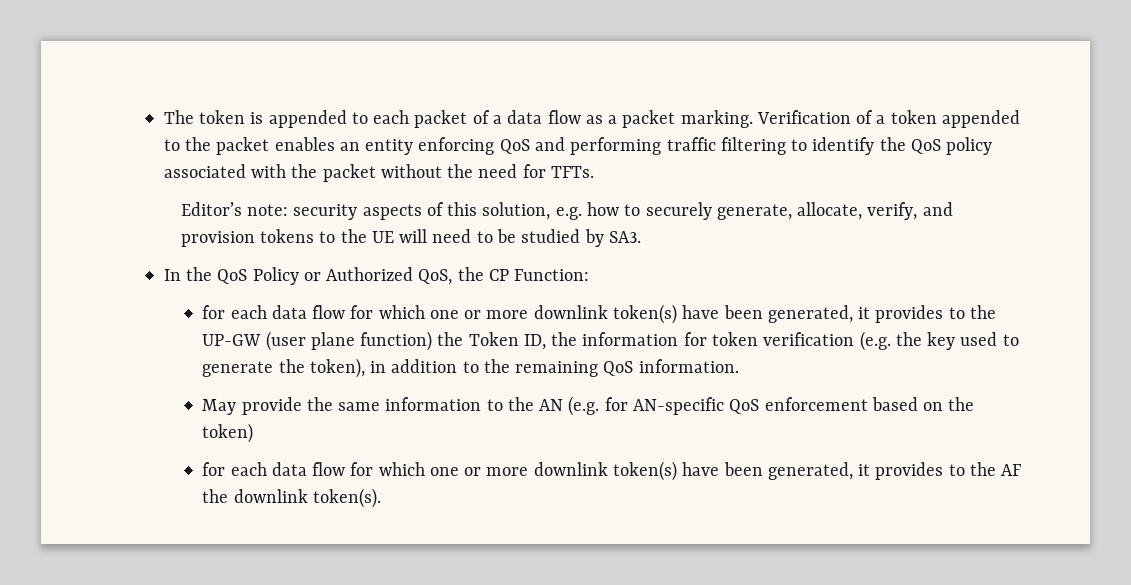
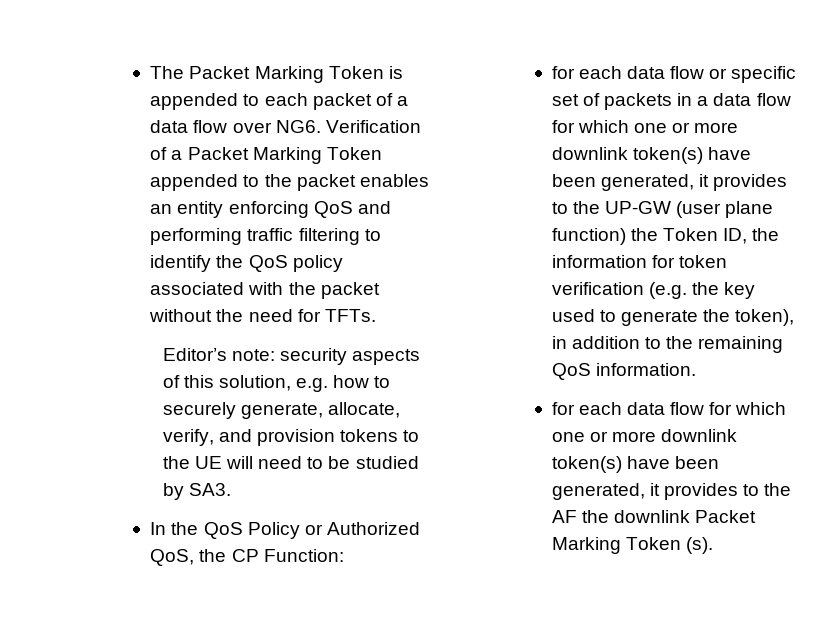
- The token is appended to each packet of a data flow as a packet marking. Verification of a token appended to the packet enables an entity enforcing QoS and performing traffic filtering to identify the QoS policy associated with the packet without the need for TFTs.
+ The Packet Marking Token is appended to each packet of a data flow over NG6. Verification of a Packet Marking Token appended to the packet enables an entity enforcing QoS and performing traffic filtering to identify the QoS policy associated with the packet without the need for TFTs.
- for each data flow for which one or more downlink token(s) have been generated, it provides to the UP-GW (user plane function) the Token ID, the information for token verification (e.g. the key used to generate the token), in addition to the remaining QoS information.
+ for each data flow or specific set of packets in a data flow for which one or more downlink token(s) have been generated, it provides to the UP-GW (user plane function) the Token ID, the information for token verification (e.g. the key used to generate the token), in addition to the remaining QoS information.
- May provide the same information to the AN (e.g. for AN-specific QoS enforcement based on the token)
- for each data flow for which one or more downlink token(s) have been generated, it provides to the AF the downlink token(s).
+ for each data flow for which one or more downlink token(s) have been generated, it provides to the AF the downlink Packet Marking Token (s).

